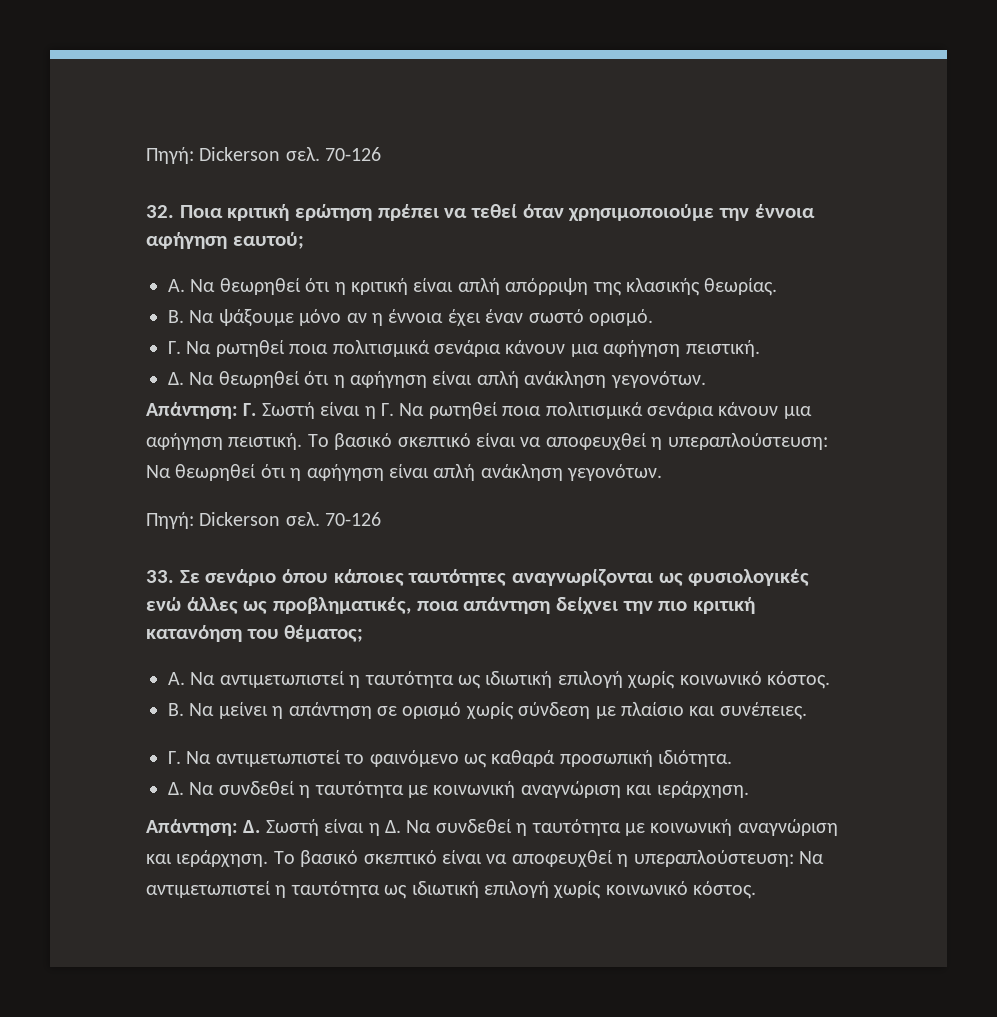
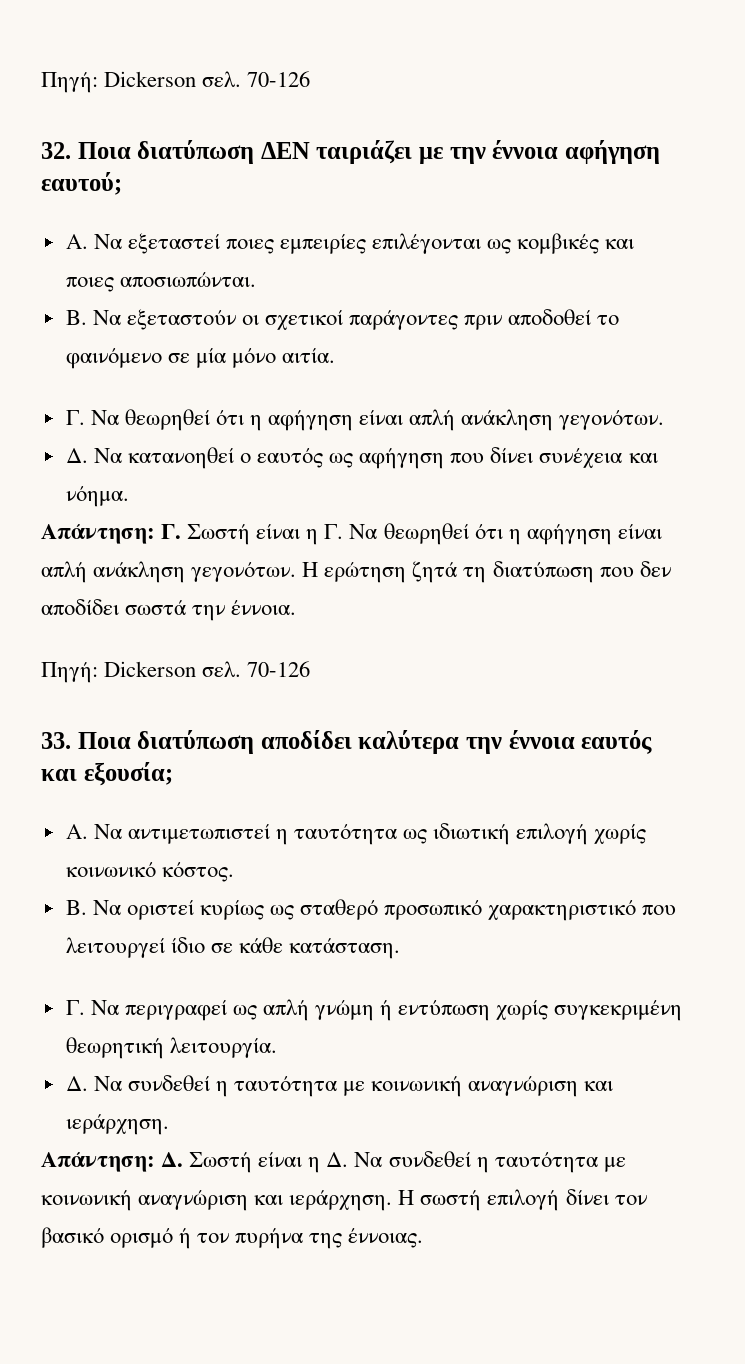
- 32. Ποια κριτική ερώτηση πρέπει να τεθεί όταν χρησιμοποιούμε την έννοια αφήγηση εαυτού;
+ 32. Ποια διατύπωση ΔΕΝ ταιριάζει με την έννοια αφήγηση εαυτού;
- Α. Να θεωρηθεί ότι η κριτική είναι απλή απόρριψη της κλασικής θεωρίας.
- Β. Να ψάξουμε μόνο αν η έννοια έχει έναν σωστό ορισμό.
- Γ. Να ρωτηθεί ποια πολιτισμικά σενάρια κάνουν μια αφήγηση πειστική.
- Δ. Να θεωρηθεί ότι η αφήγηση είναι απλή ανάκληση γεγονότων.
+ Α. Να εξεταστεί ποιες εμπειρίες επιλέγονται ως κομβικές και ποιες αποσιωπώνται.
+ Β. Να εξεταστούν οι σχετικοί παράγοντες πριν αποδοθεί το φαινόμενο σε μία μόνο αιτία.
+ Γ. Να θεωρηθεί ότι η αφήγηση είναι απλή ανάκληση γεγονότων.
+ Δ. Να κατανοηθεί ο εαυτός ως αφήγηση που δίνει συνέχεια και νόημα.
- Απάντηση: Γ. Σωστή είναι η Γ. Να ρωτηθεί ποια πολιτισμικά σενάρια κάνουν μια αφήγηση πειστική. Το βασικό σκεπτικό είναι να αποφευχθεί η υπεραπλούστευση: Να θεωρηθεί ότι η αφήγηση είναι απλή ανάκληση γεγονότων.
+ Απάντηση: Γ. Σωστή είναι η Γ. Να θεωρηθεί ότι η αφήγηση είναι απλή ανάκληση γεγονότων. Η ερώτηση ζητά τη διατύπωση που δεν αποδίδει σωστά την έννοια.
- 33. Σε σενάριο όπου κάποιες ταυτότητες αναγνωρίζονται ως φυσιολογικές ενώ άλλες ως προβληματικές, ποια απάντηση δείχνει την πιο κριτική κατανόηση του θέματος;
+ 33. Ποια διατύπωση αποδίδει καλύτερα την έννοια εαυτός και εξουσία;
- Β. Να μείνει η απάντηση σε ορισμό χωρίς σύνδεση με πλαίσιο και συνέπειες.
- Γ. Να αντιμετωπιστεί το φαινόμενο ως καθαρά προσωπική ιδιότητα.
+ Β. Να οριστεί κυρίως ως σταθερό προσωπικό χαρακτηριστικό που λειτουργεί ίδιο σε κάθε κατάσταση.
+ Γ. Να περιγραφεί ως απλή γνώμη ή εντύπωση χωρίς συγκεκριμένη θεωρητική λειτουργία.
- Το βασικό σκεπτικό είναι να αποφευχθεί η υπεραπλούστευση: Να αντιμετωπιστεί η ταυτότητα ως ιδιωτική επιλογή χωρίς κοινωνικό κόστος.
+ Η σωστή επιλογή δίνει τον βασικό ορισμό ή τον πυρήνα της έννοιας.

